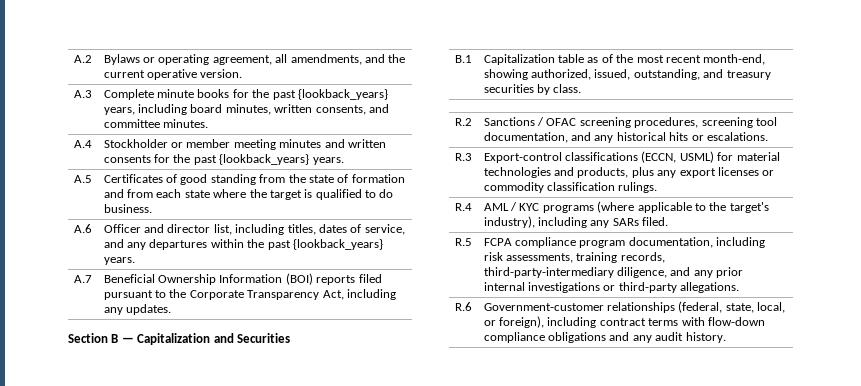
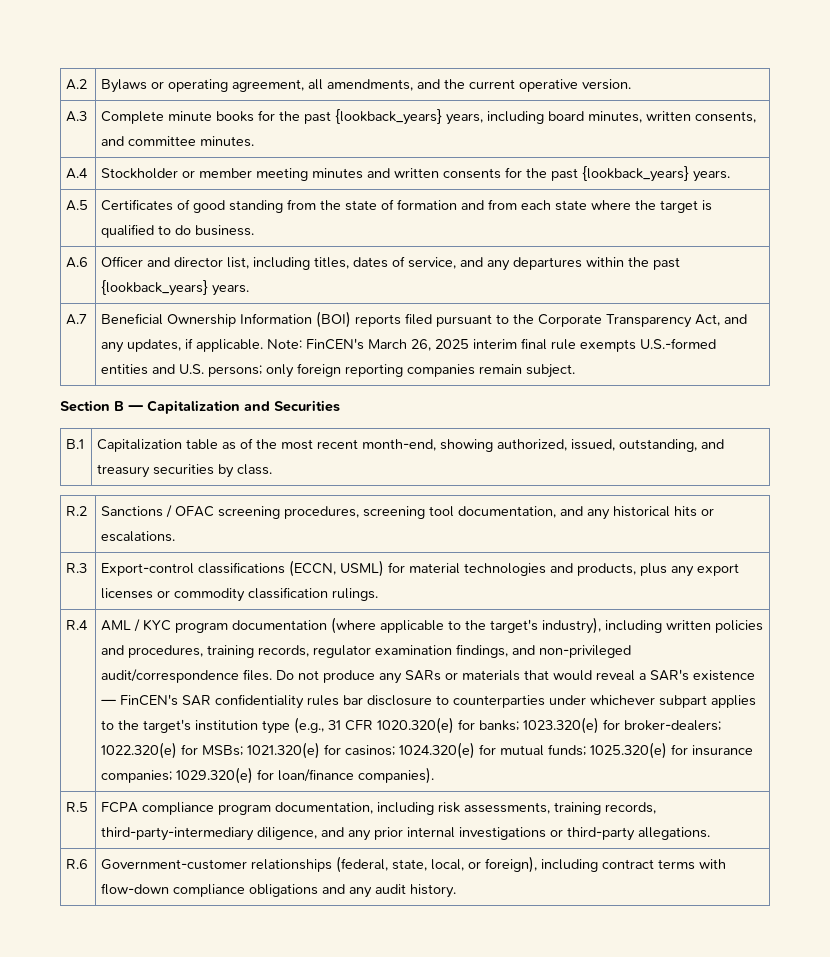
- A.7 | Beneficial Ownership Information (BOI) reports filed pursuant to the Corporate Transparency Act, including any updates.
+ A.7 | Beneficial Ownership Information (BOI) reports filed pursuant to the Corporate Transparency Act, and any updates, if applicable. Note: FinCEN's March 26, 2025 interim final rule exempts U.S.-formed entities and U.S. persons; only foreign reporting companies remain subject.
- AML / KYC programs (where applicable to the target's industry), including any SARs filed.
+ AML / KYC program documentation (where applicable to the target's industry), including written policies and procedures, training records, regulator examination findings, and non-privileged audit/correspondence files. Do not produce any SARs or materials that would reveal a SAR's existence — FinCEN's SAR confidentiality rules bar disclosure to counterparties under whichever subpart applies to the target's institution type (e.g., 31 CFR 1020.320(e) for banks; 1023.320(e) for broker-dealers; 1022.320(e) for MSBs; 1021.320(e) for casinos; 1024.320(e) for mutual funds; 1025.320(e) for insurance companies; 1029.320(e) for loan/finance companies).

